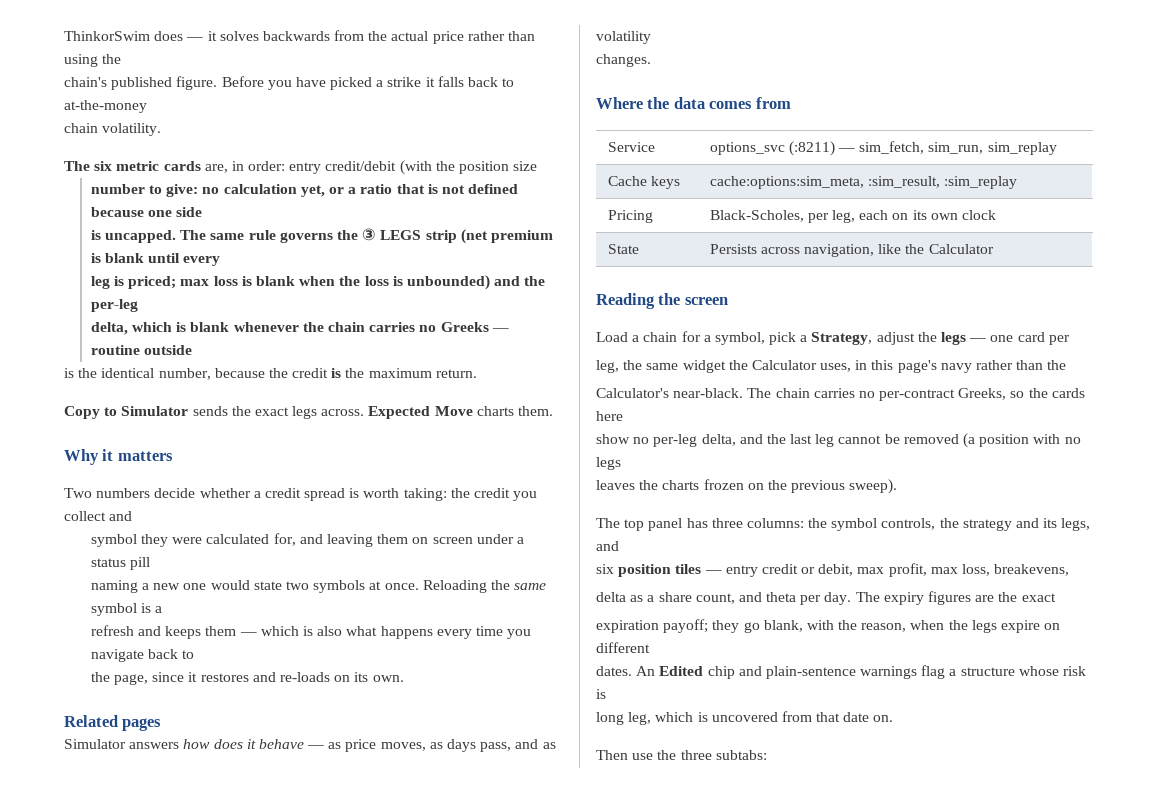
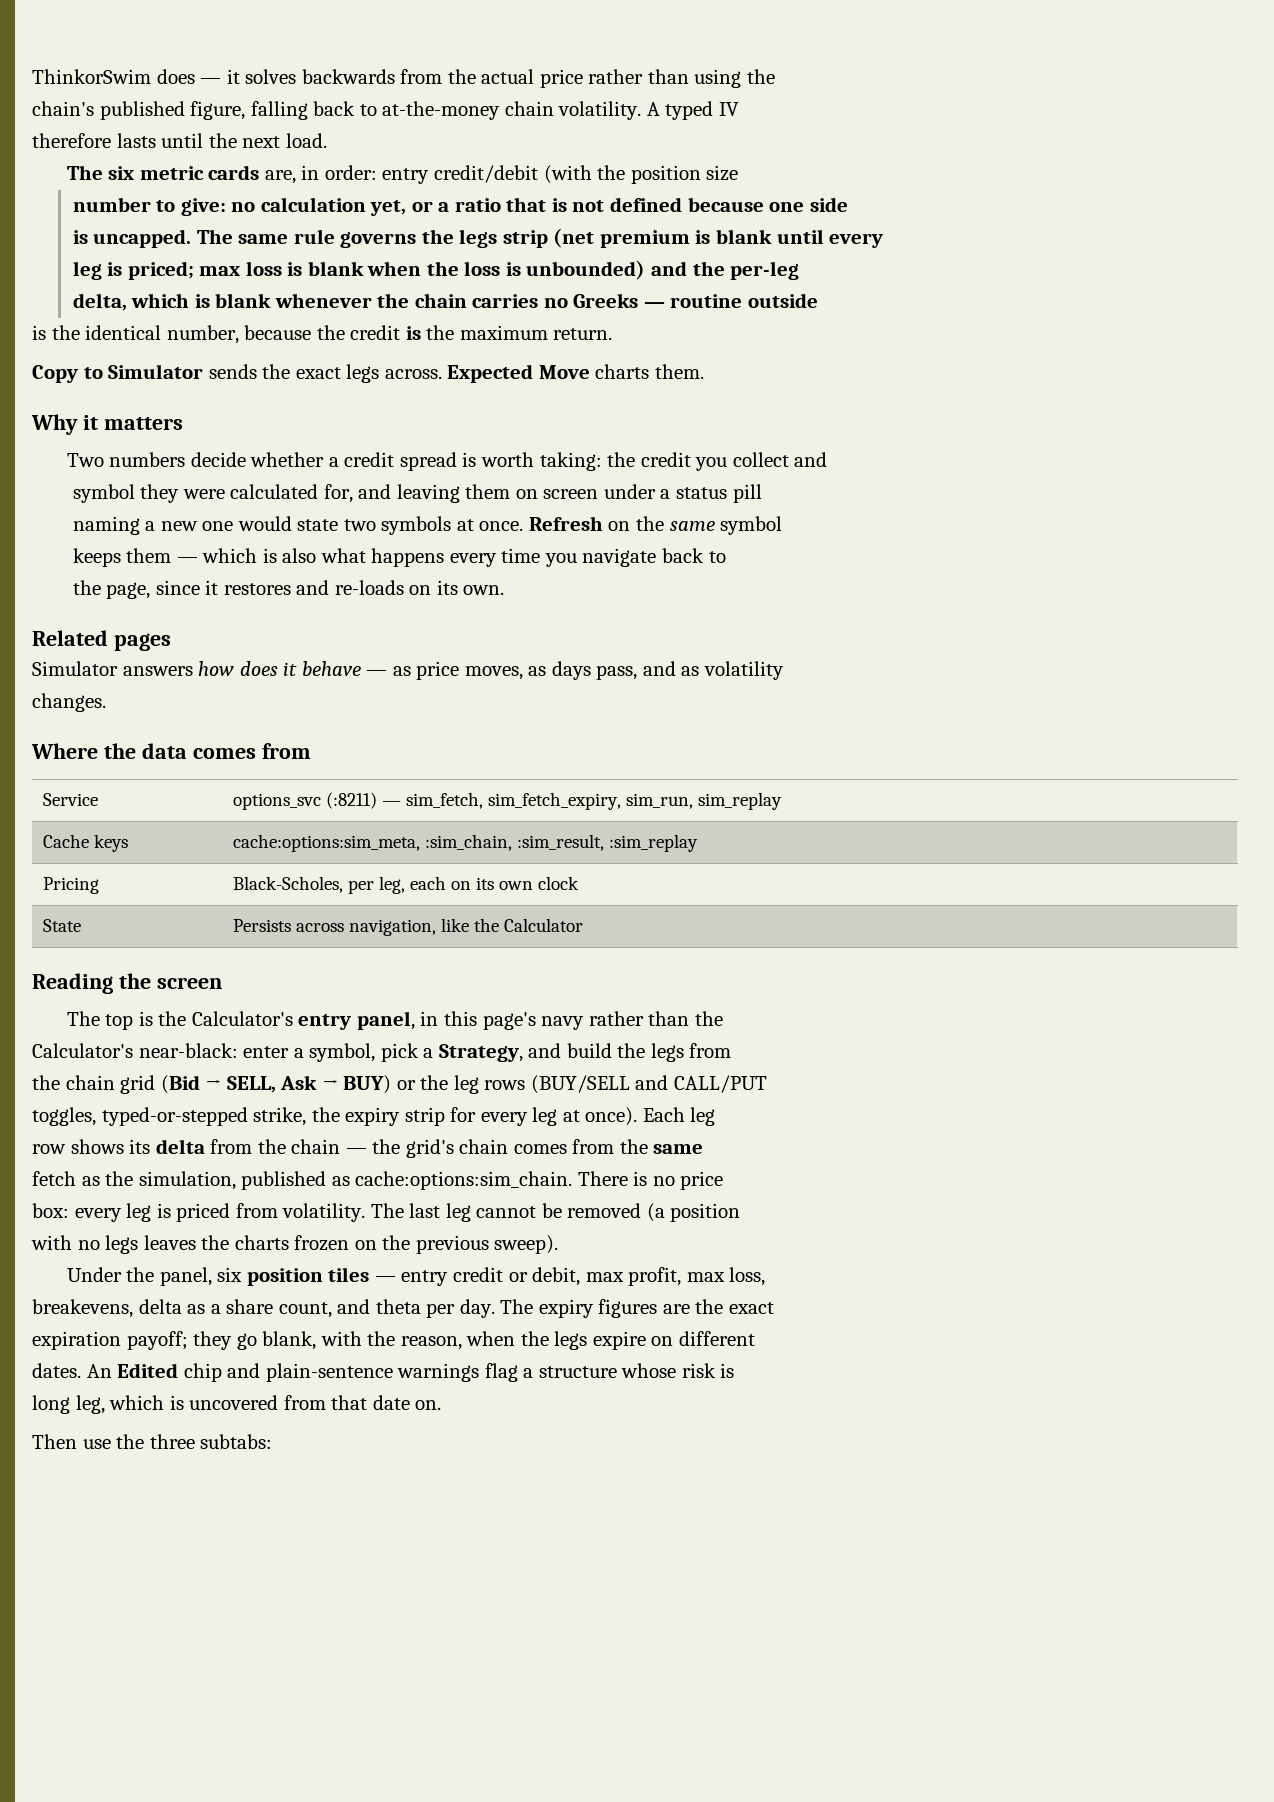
- chain's published figure. Before you have picked a strike it falls back to at-the-money
- chain volatility.
+ chain's published figure, falling back to at-the-money chain volatility. A typed IV
+ therefore lasts until the next load.
- The same rule governs the ③ LEGS strip (net premium is blank until every
+ The same rule governs the legs strip (net premium is blank until every
- Reloading the same symbol is a
- refresh and keeps them — which is also what happens every time you navigate back to
+ Refresh on the same symbol
+ keeps them — which is also what happens every time you navigate back to
- Service | options_svc (:8211) — sim_fetch, sim_run, sim_replay
+ Service | options_svc (:8211) — sim_fetch, sim_fetch_expiry, sim_run, sim_replay
- Cache keys | cache:options:sim_meta, :sim_result, :sim_replay
+ Cache keys | cache:options:sim_meta, :sim_chain, :sim_result, :sim_replay
- Load a chain for a symbol, pick a Strategy, adjust the legs — one card per
- leg, the same widget the Calculator uses, in this page's navy rather than the
+ The top is the Calculator's entry panel, in this page's navy rather than the
- Calculator's near-black. The chain carries no per-contract Greeks, so the cards here
- show no per-leg delta, and the last leg cannot be removed (a position with no legs
- leaves the charts frozen on the previous sweep).
+ Calculator's near-black: enter a symbol, pick a Strategy, and build the legs from
+ the chain grid (Bid → SELL, Ask → BUY) or the leg rows (BUY/SELL and CALL/PUT
+ toggles, typed-or-stepped strike, the expiry strip for every leg at once). Each leg
+ row shows its delta from the chain — the grid's chain comes from the same
+ fetch as the simulation, published as cache:options:sim_chain. There is no price
+ box: every leg is priced from volatility. The last leg cannot be removed (a position
+ with no legs leaves the charts frozen on the previous sweep).
- The top panel has three columns: the symbol controls, the strategy and its legs, and
- six position tiles — entry credit or debit, max profit, max loss, breakevens,
- delta as a share count, and theta per day.
+ Under the panel, six position tiles — entry credit or debit, max profit, max loss,
+ breakevens, delta as a share count, and theta per day.

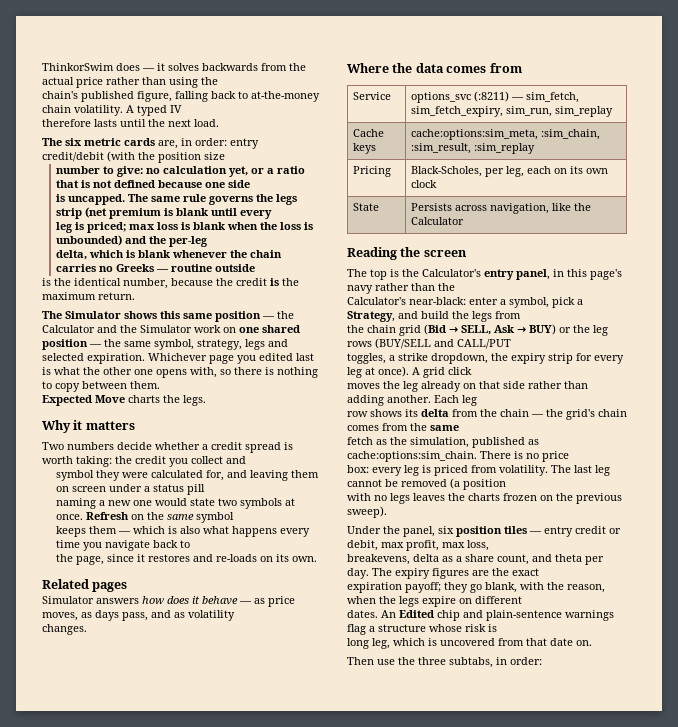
- Copy to Simulator sends the exact legs across. Expected Move charts them.
+ The Simulator shows this same position — the Calculator and the Simulator work on one shared position — the same symbol, strategy, legs and selected expiration. Whichever page you edited last is what the other one opens with, so there is nothing to copy between them.
+ Expected Move charts the legs.
- toggles, typed-or-stepped strike, the expiry strip for every leg at once).
+ toggles, a strike dropdown, the expiry strip for every leg at once).
+ A grid click
+ moves the leg already on that side rather than adding another.
- Then use the three subtabs:
+ Then use the three subtabs, in order:

